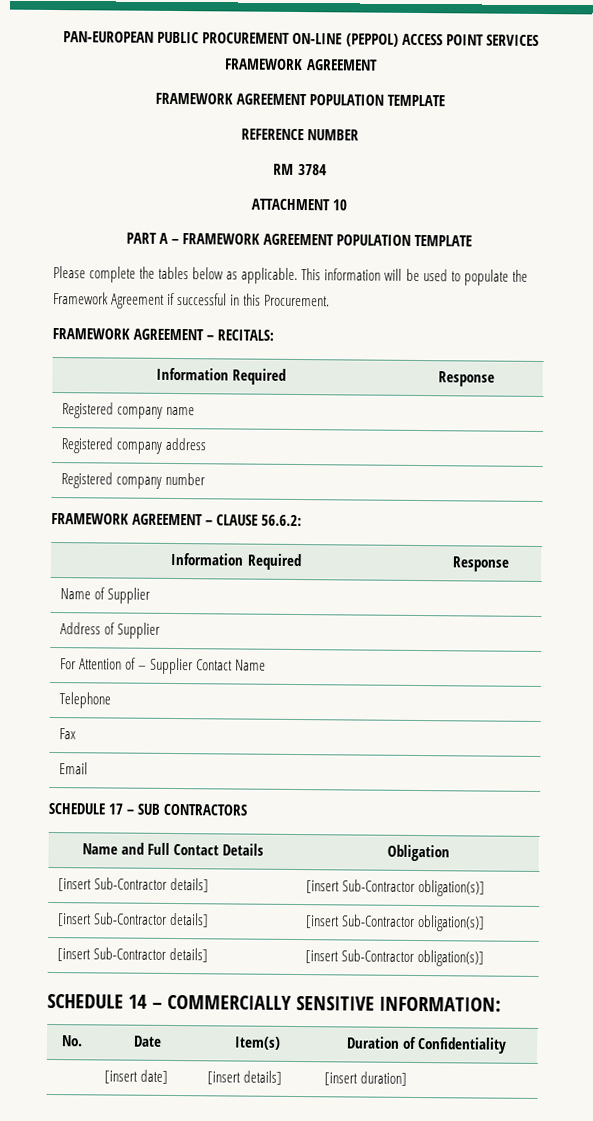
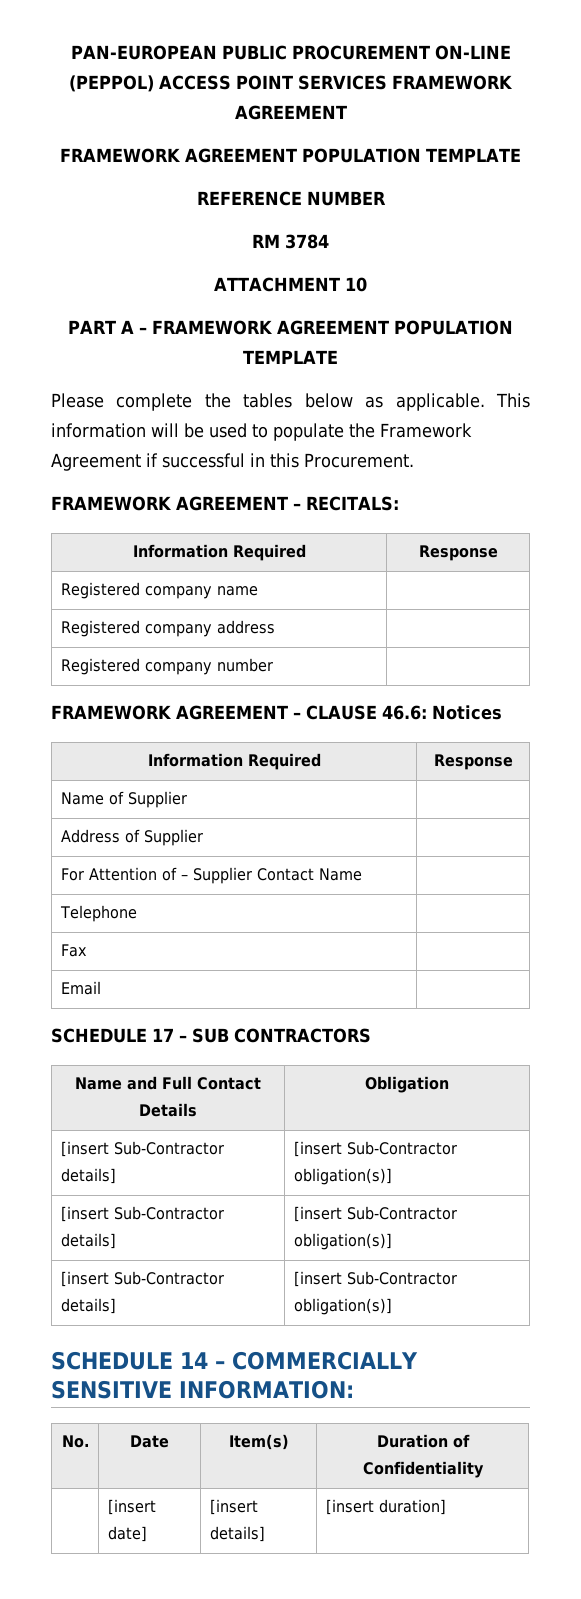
- FRAMEWORK AGREEMENT – CLAUSE 56.6.2:
+ FRAMEWORK AGREEMENT – CLAUSE 46.6: Notices

